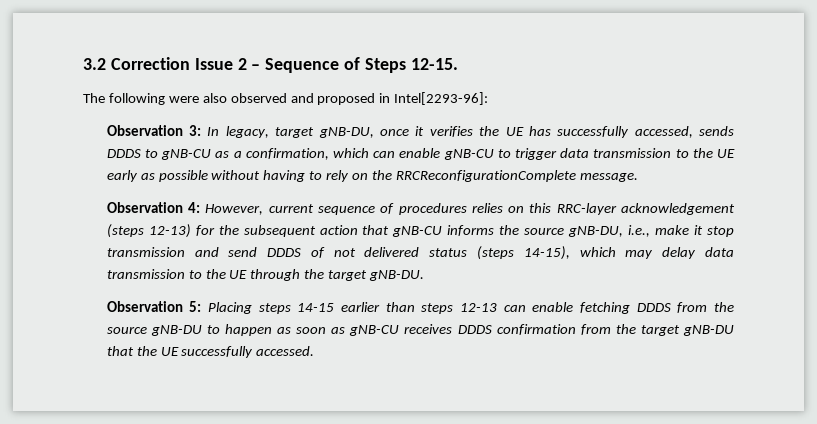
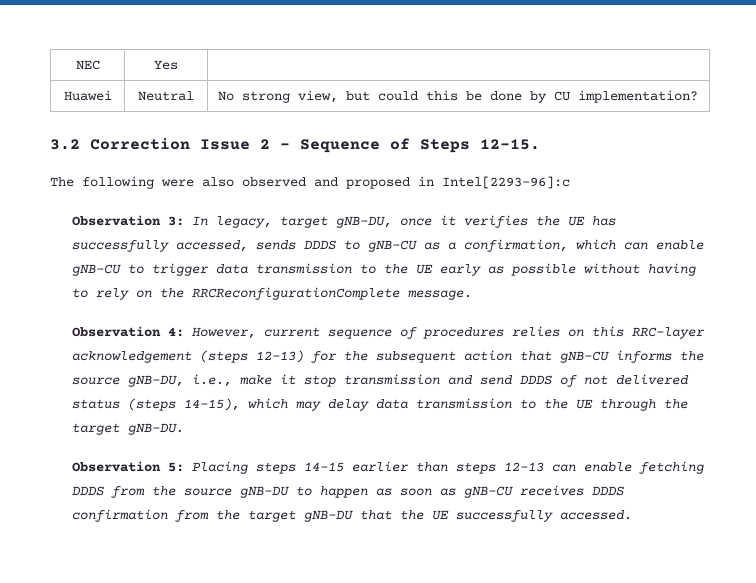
+ NEC | Yes |
+ Huawei | Neutral | No strong view, but could this be done by CU implementation?
- The following were also observed and proposed in Intel[2293-96]:
+ The following were also observed and proposed in Intel[2293-96]:c

